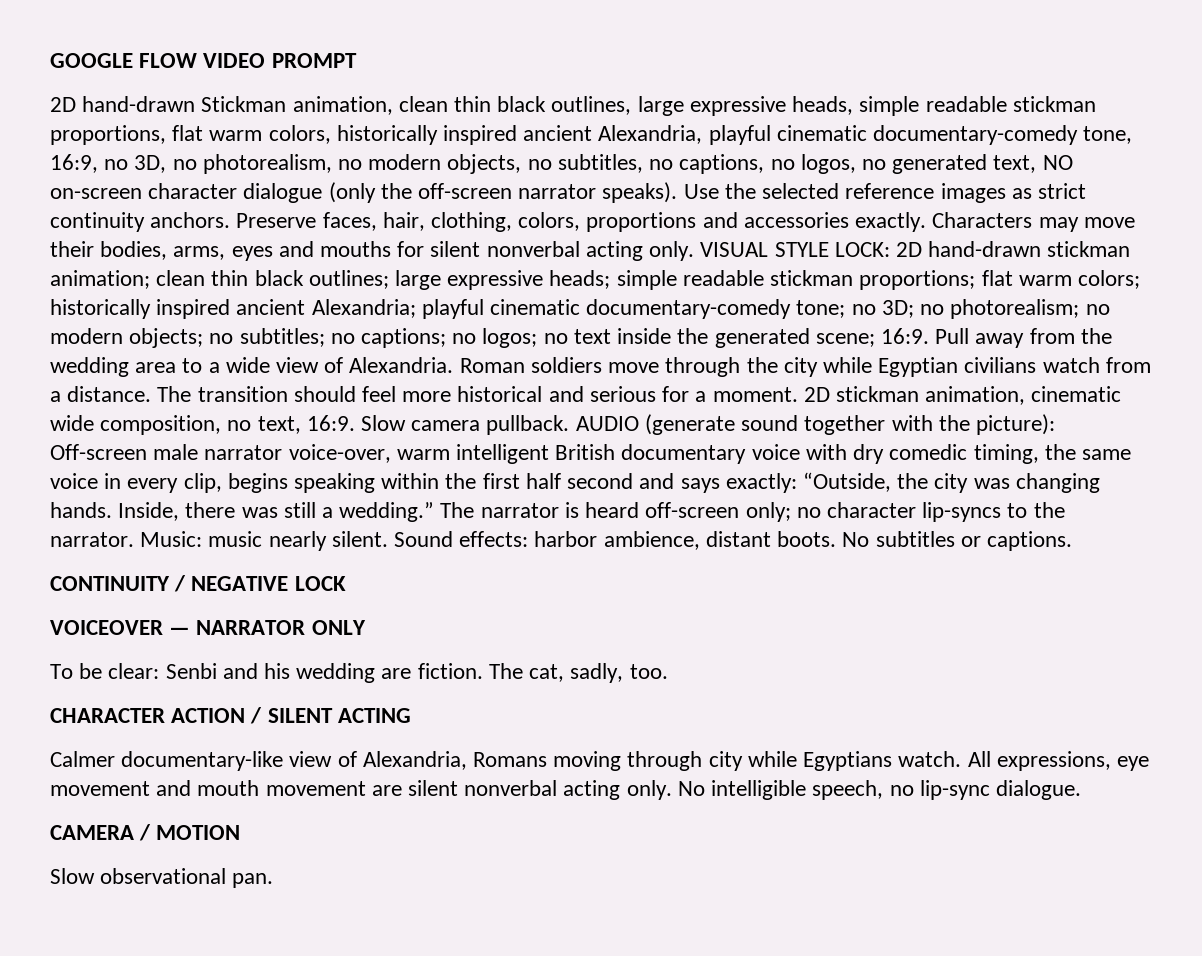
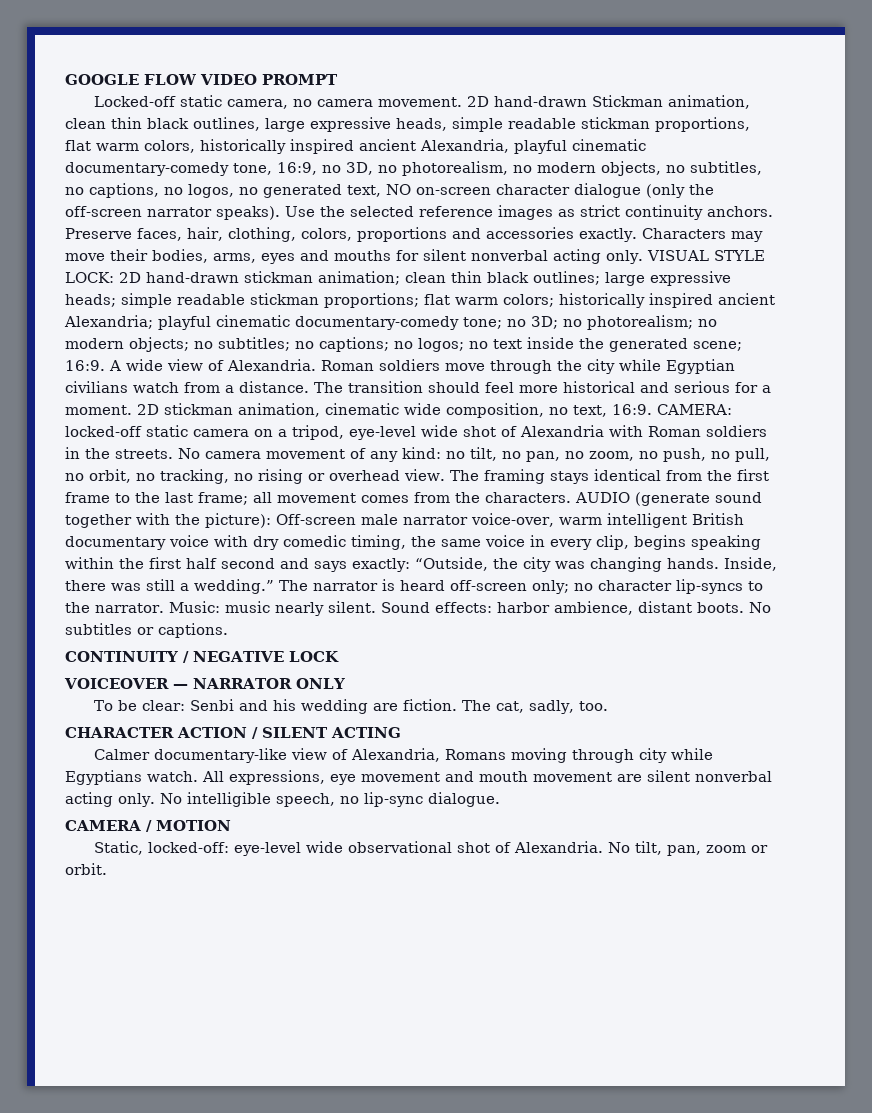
+ Locked-off static camera, no camera movement.
- Pull away from the wedding area to a wide view of Alexandria.
+ A wide view of Alexandria.
- Slow camera pullback.
+ CAMERA: locked-off static camera on a tripod, eye-level wide shot of Alexandria with Roman soldiers in the streets. No camera movement of any kind: no tilt, no pan, no zoom, no push, no pull, no orbit, no tracking, no rising or overhead view. The framing stays identical from the first frame to the last frame; all movement comes from the characters.
- Slow observational pan.
+ Static, locked-off: eye-level wide observational shot of Alexandria. No tilt, pan, zoom or orbit.

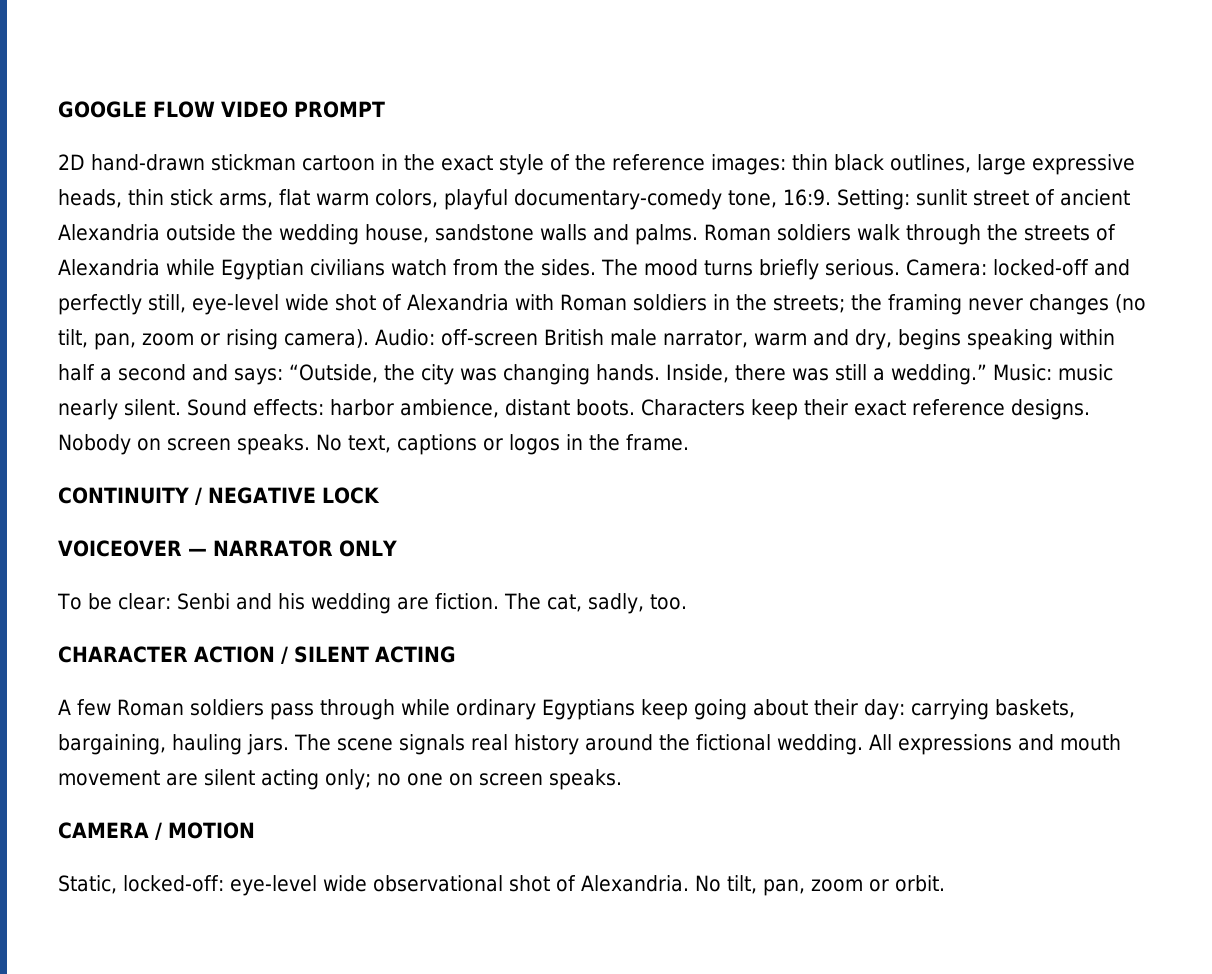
- Locked-off static camera, no camera movement. 2D hand-drawn Stickman animation, clean thin black outlines, large expressive heads, simple readable stickman proportions, flat warm colors, historically inspired ancient Alexandria, playful cinematic documentary-comedy tone, 16:9, no 3D, no photorealism, no modern objects, no subtitles, no captions, no logos, no generated text, NO on-screen character dialogue (only the off-screen narrator speaks). Use the selected reference images as strict continuity anchors. Preserve faces, hair, clothing, colors, proportions and accessories exactly. Characters may move their bodies, arms, eyes and mouths for silent nonverbal acting only. VISUAL STYLE LOCK: 2D hand-drawn stickman animation; clean thin black outlines; large expressive heads; simple readable stickman proportions; flat warm colors; historically inspired ancient Alexandria; playful cinematic documentary-comedy tone; no 3D; no photorealism; no modern objects; no subtitles; no captions; no logos; no text inside the generated scene; 16:9. A wide view of Alexandria. Roman soldiers move through the city while Egyptian civilians watch from a distance. The transition should feel more historical and serious for a moment. 2D stickman animation, cinematic wide composition, no text, 16:9. CAMERA: locked-off static camera on a tripod, eye-level wide shot of Alexandria with Roman soldiers in the streets. No camera movement of any kind: no tilt, no pan, no zoom, no push, no pull, no orbit, no tracking, no rising or overhead view. The framing stays identical from the first frame to the last frame; all movement comes from the characters. AUDIO (generate sound together with the picture): Off-screen male narrator voice-over, warm intelligent British documentary voice with dry comedic timing, the same voice in every clip, begins speaking within the first half second and says exactly: “Outside, the city was changing hands.
+ 2D hand-drawn stickman cartoon in the exact style of the reference images: thin black outlines, large expressive heads, thin stick arms, flat warm colors, playful documentary-comedy tone, 16:9. Setting: sunlit street of ancient Alexandria outside the wedding house, sandstone walls and palms. Roman soldiers walk through the streets of Alexandria while Egyptian civilians watch from the sides. The mood turns briefly serious. Camera: locked-off and perfectly still, eye-level wide shot of Alexandria with Roman soldiers in the streets; the framing never changes (no tilt, pan, zoom or rising camera). Audio: off-screen British male narrator, warm and dry, begins speaking within half a second and says: “Outside, the city was changing hands.
- The narrator is heard off-screen only; no character lip-syncs to the narrator.
- No subtitles or captions.
+ Characters keep their exact reference designs. Nobody on screen speaks. No text, captions or logos in the frame.
- Calmer documentary-like view of Alexandria, Romans moving through city while Egyptians watch. All expressions, eye movement and mouth movement are silent nonverbal acting only. No intelligible speech, no lip-sync dialogue.
+ A few Roman soldiers pass through while ordinary Egyptians keep going about their day: carrying baskets, bargaining, hauling jars. The scene signals real history around the fictional wedding. All expressions and mouth movement are silent acting only; no one on screen speaks.

